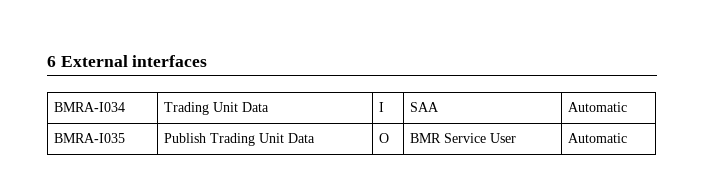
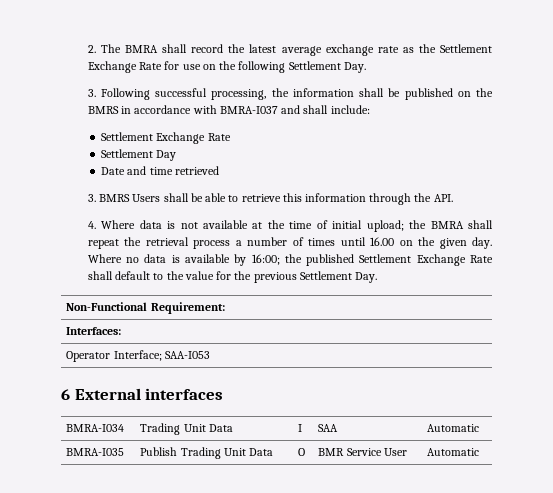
+ 2. The BMRA shall record the latest average exchange rate as the Settlement Exchange Rate for use on the following Settlement Day.
+ 3. Following successful processing, the information shall be published on the BMRS in accordance with BMRA-I037 and shall include:
+ Settlement Exchange Rate
+ Settlement Day
+ Date and time retrieved
+ 3. BMRS Users shall be able to retrieve this information through the API.
+ 4. Where data is not available at the time of initial upload; the BMRA shall repeat the retrieval process a number of times until 16.00 on the given day. Where no data is available by 16:00; the published Settlement Exchange Rate shall default to the value for the previous Settlement Day.
+ Non-Functional Requirement:
+ Interfaces:
+ Operator Interface; SAA-I053

